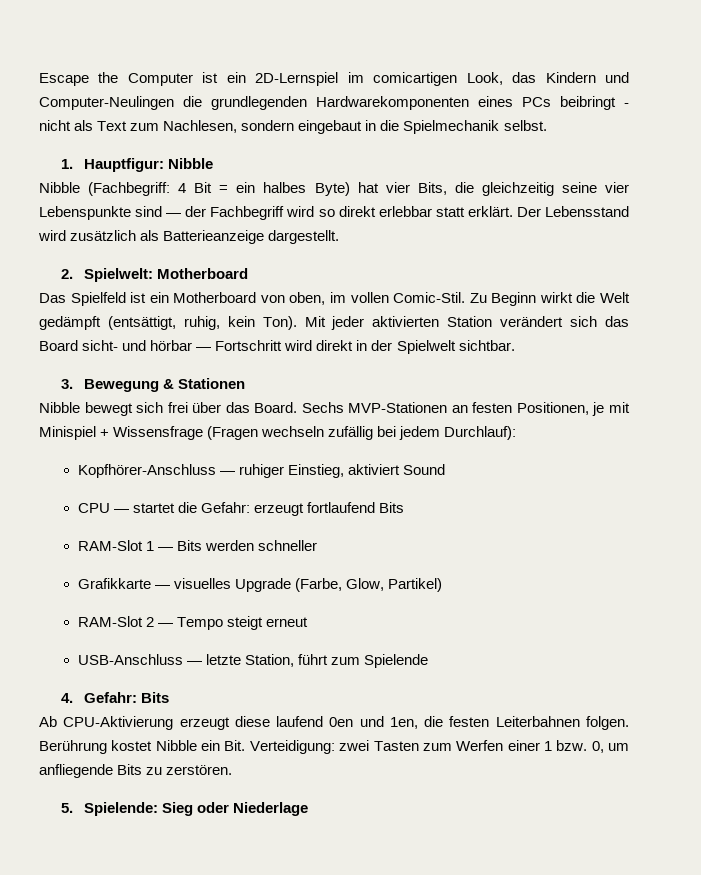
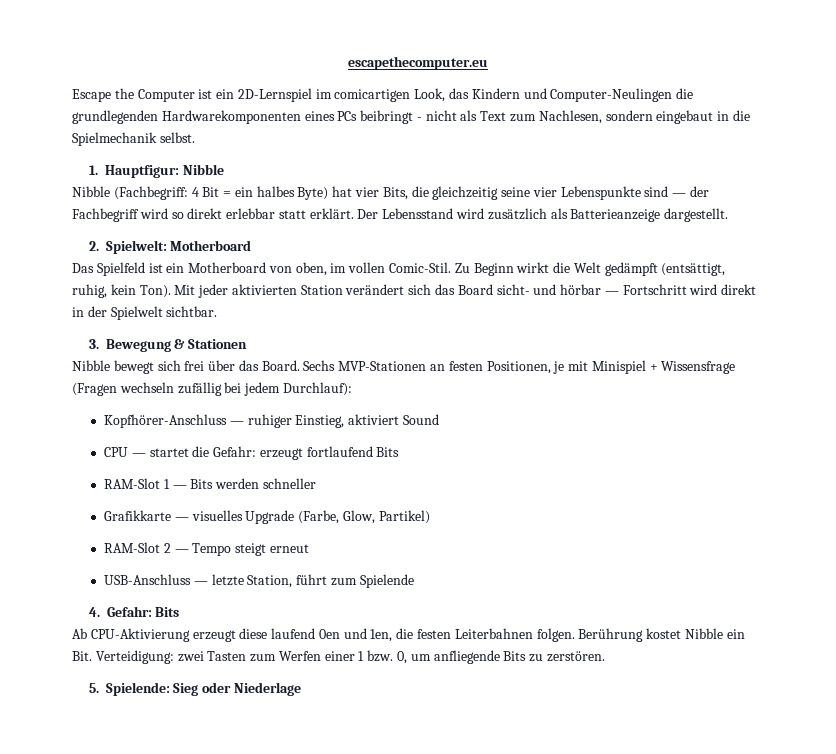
+ escapethecomputer.eu

